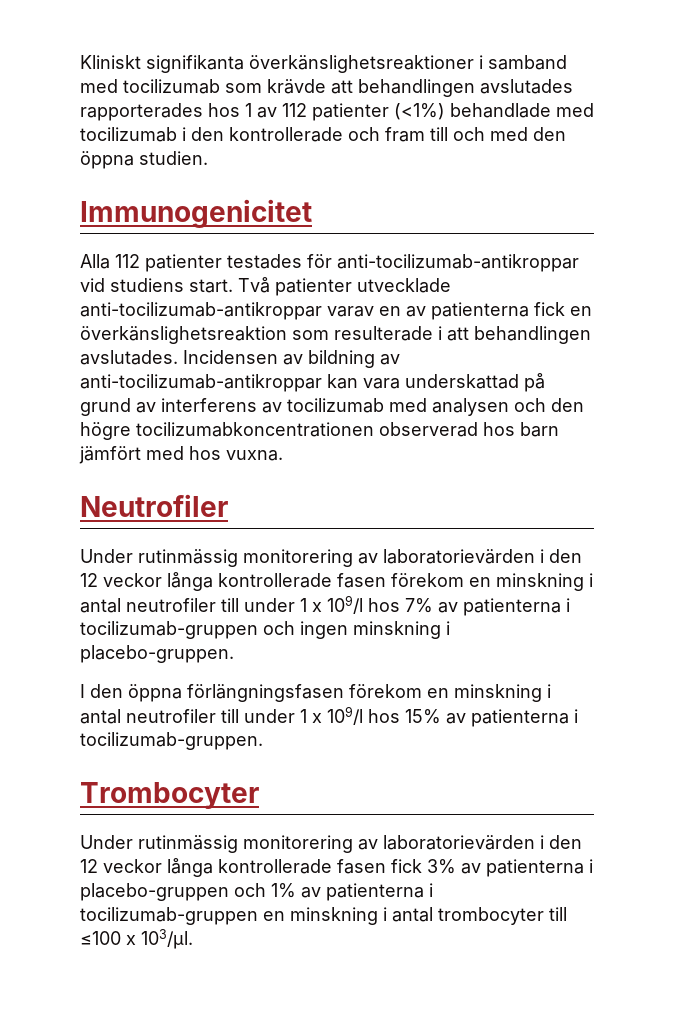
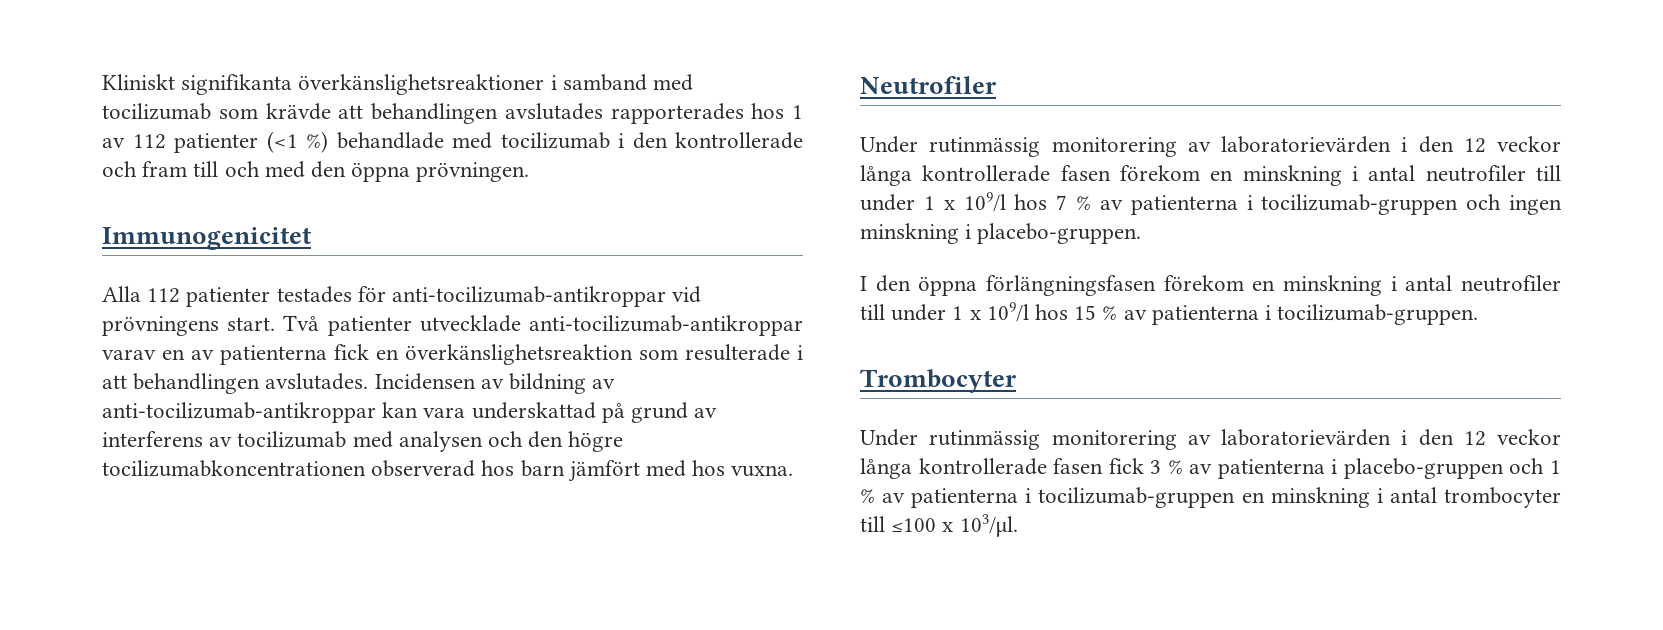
- Kliniskt signifikanta överkänslighetsreaktioner i samband med tocilizumab som krävde att behandlingen avslutades rapporterades hos 1 av 112 patienter (<1%) behandlade med tocilizumab i den kontrollerade och fram till och med den öppna studien.
+ Kliniskt signifikanta överkänslighetsreaktioner i samband med tocilizumab som krävde att behandlingen avslutades rapporterades hos 1 av 112 patienter (<1 %) behandlade med tocilizumab i den kontrollerade och fram till och med den öppna prövningen.
- Alla 112 patienter testades för anti-tocilizumab-antikroppar vid studiens start.
+ Alla 112 patienter testades för anti-tocilizumab-antikroppar vid prövningens start.
- Under rutinmässig monitorering av laboratorievärden i den 12 veckor långa kontrollerade fasen förekom en minskning i antal neutrofiler till under 1 x 109/l hos 7% av patienterna i tocilizumab-gruppen och ingen minskning i placebo-gruppen.
+ Under rutinmässig monitorering av laboratorievärden i den 12 veckor långa kontrollerade fasen förekom en minskning i antal neutrofiler till under 1 x 109/l hos 7 % av patienterna i tocilizumab-gruppen och ingen minskning i placebo-gruppen.
- I den öppna förlängningsfasen förekom en minskning i antal neutrofiler till under 1 x 109/l hos 15% av patienterna i tocilizumab-gruppen.
+ I den öppna förlängningsfasen förekom en minskning i antal neutrofiler till under 1 x 109/l hos 15 % av patienterna i tocilizumab-gruppen.
- Under rutinmässig monitorering av laboratorievärden i den 12 veckor långa kontrollerade fasen fick 3% av patienterna i placebo-gruppen och 1% av patienterna i tocilizumab-gruppen en minskning i antal trombocyter till ≤100 x 103/μl.
+ Under rutinmässig monitorering av laboratorievärden i den 12 veckor långa kontrollerade fasen fick 3 % av patienterna i placebo-gruppen och 1 % av patienterna i tocilizumab-gruppen en minskning i antal trombocyter till ≤100 x 103/μl.

